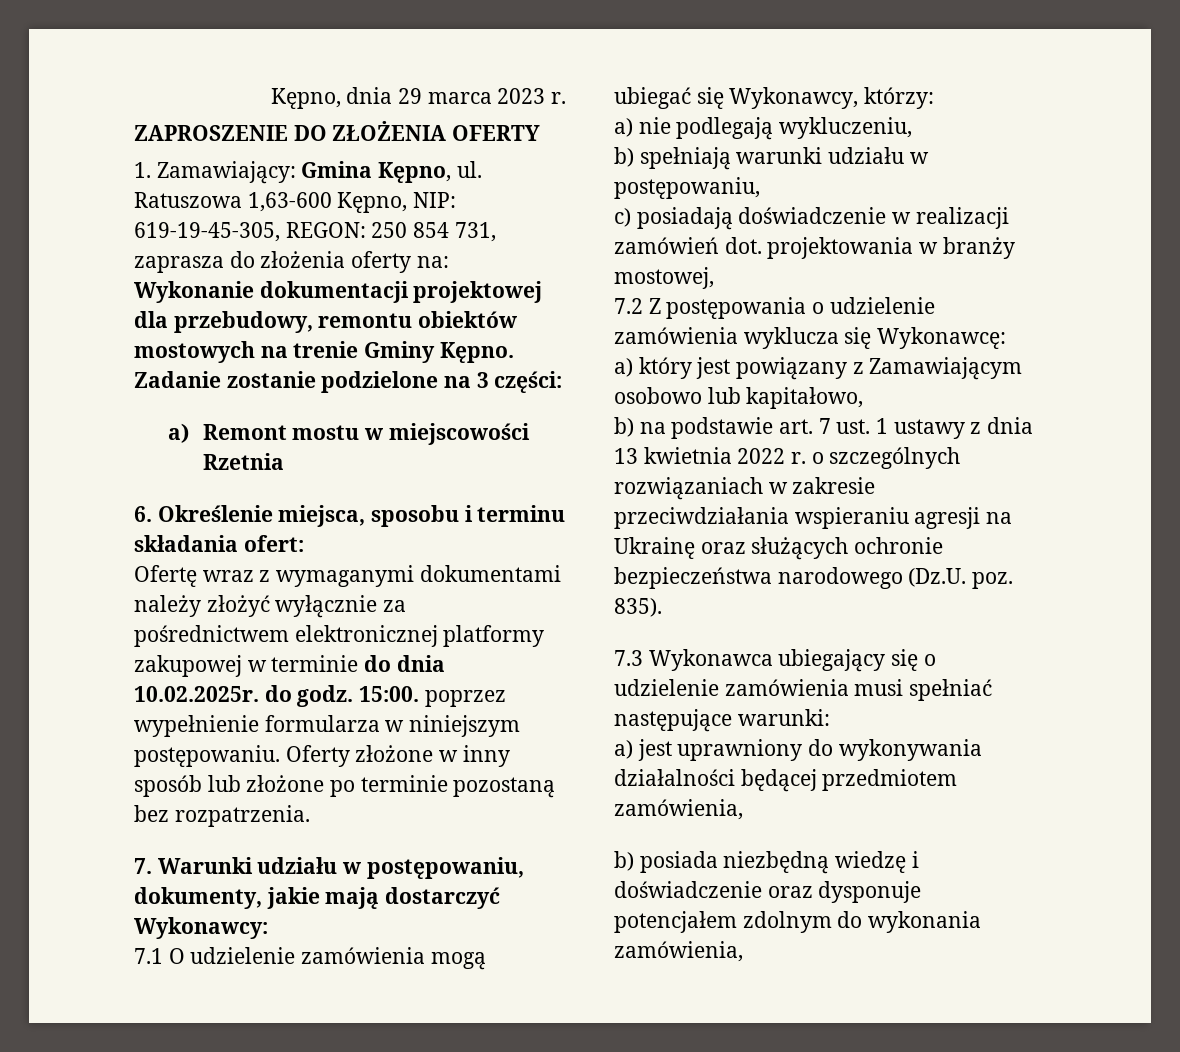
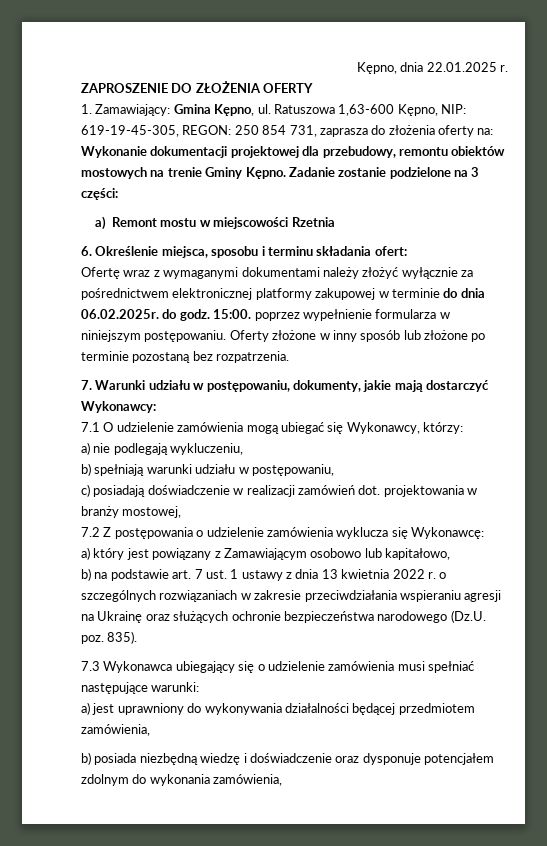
- Kępno, dnia 29 marca 2023 r.
+ Kępno, dnia 22.01.2025 r.
- Ofertę wraz z wymaganymi dokumentami należy złożyć wyłącznie za pośrednictwem elektronicznej platformy zakupowej w terminie do dnia 10.02.2025r. do godz.
+ Ofertę wraz z wymaganymi dokumentami należy złożyć wyłącznie za pośrednictwem elektronicznej platformy zakupowej w terminie do dnia 06.02.2025r. do godz.

